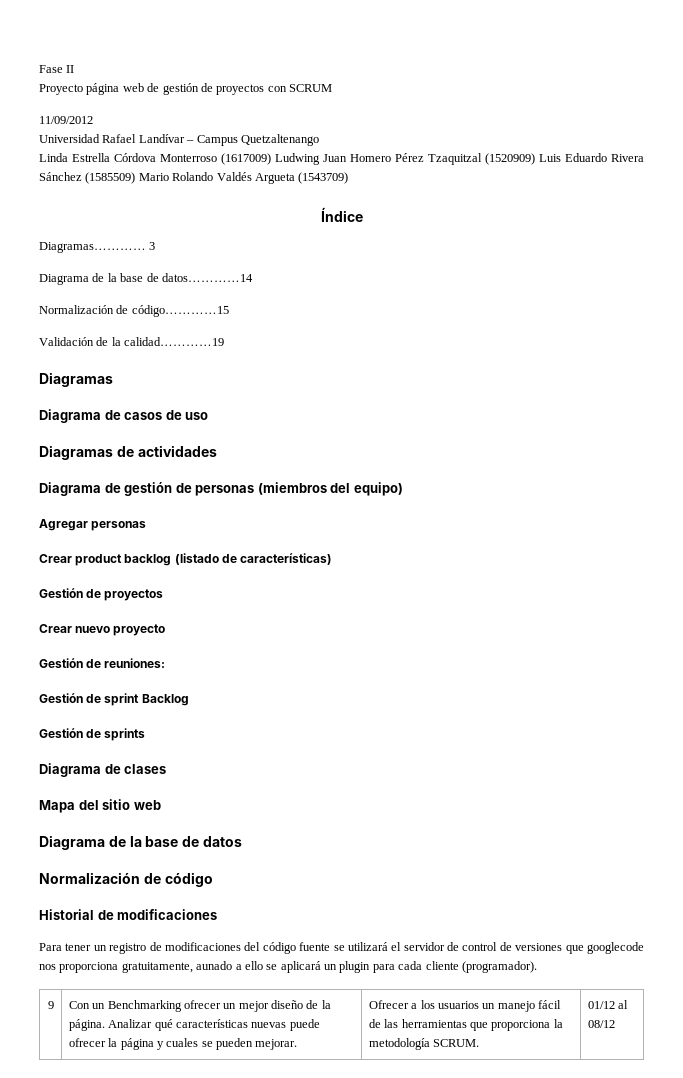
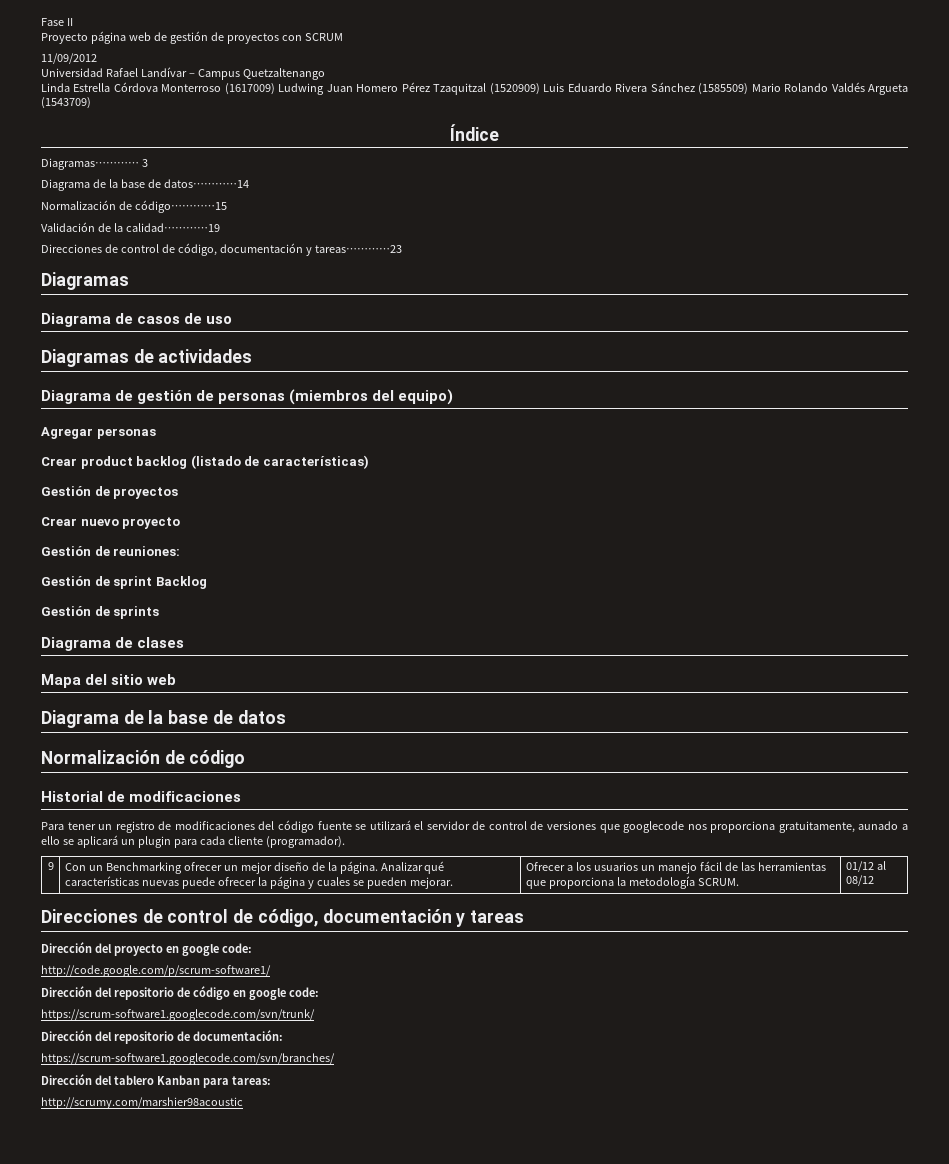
+ Direcciones de control de código, documentación y tareas…………23
+ Direcciones de control de código, documentación y tareas
+ Dirección del proyecto en google code:
+ http://code.google.com/p/scrum-software1/
+ Dirección del repositorio de código en google code:
+ https://scrum-software1.googlecode.com/svn/trunk/
+ Dirección del repositorio de documentación:
+ https://scrum-software1.googlecode.com/svn/branches/
+ Dirección del tablero Kanban para tareas:
+ http://scrumy.com/marshier98acoustic

